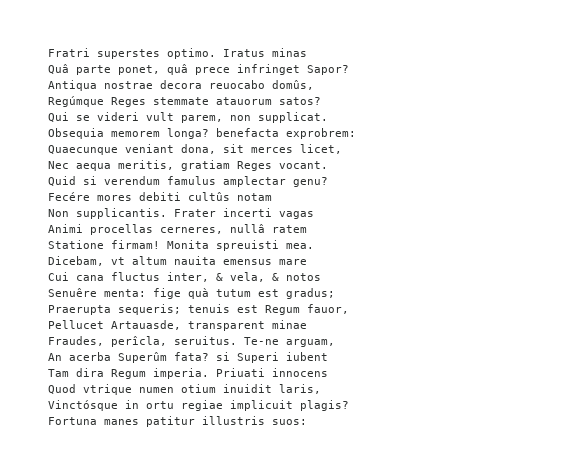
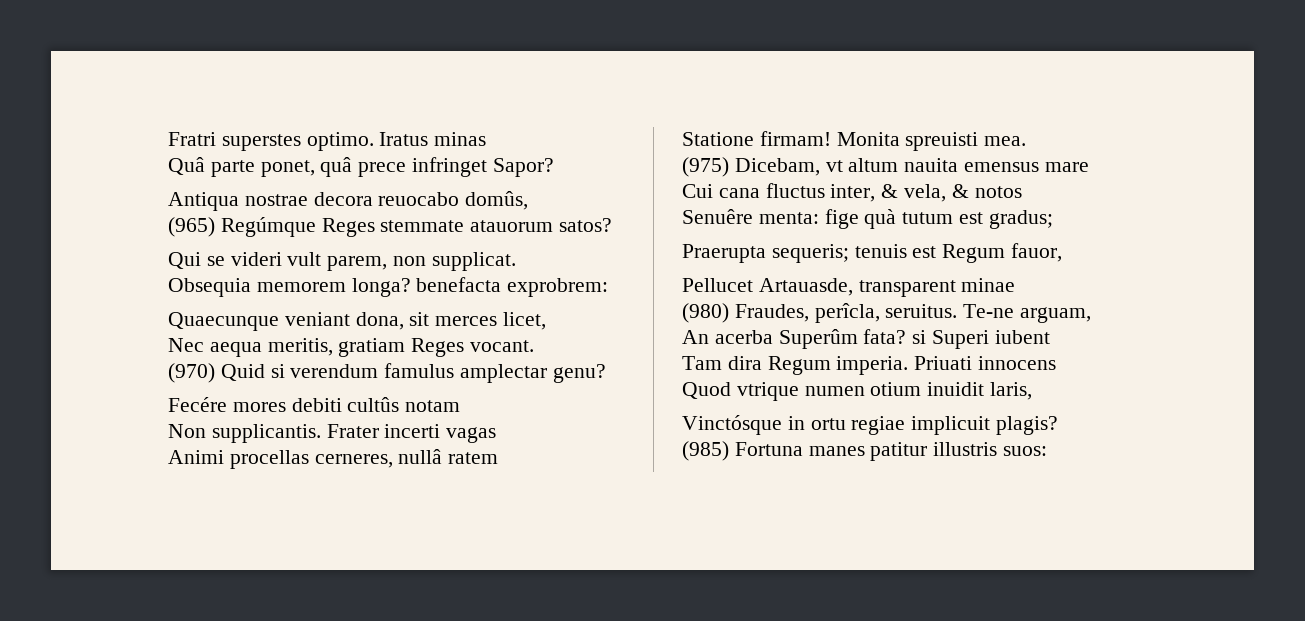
- Regúmque Reges stemmate atauorum satos?
+ (965) Regúmque Reges stemmate atauorum satos?
- Quid si verendum famulus amplectar genu?
+ (970) Quid si verendum famulus amplectar genu?
- Dicebam, vt altum nauita emensus mare
+ (975) Dicebam, vt altum nauita emensus mare
- Fraudes, perîcla, seruitus.
+ (980) Fraudes, perîcla, seruitus.
- Fortuna manes patitur illustris suos:
+ (985) Fortuna manes patitur illustris suos:

